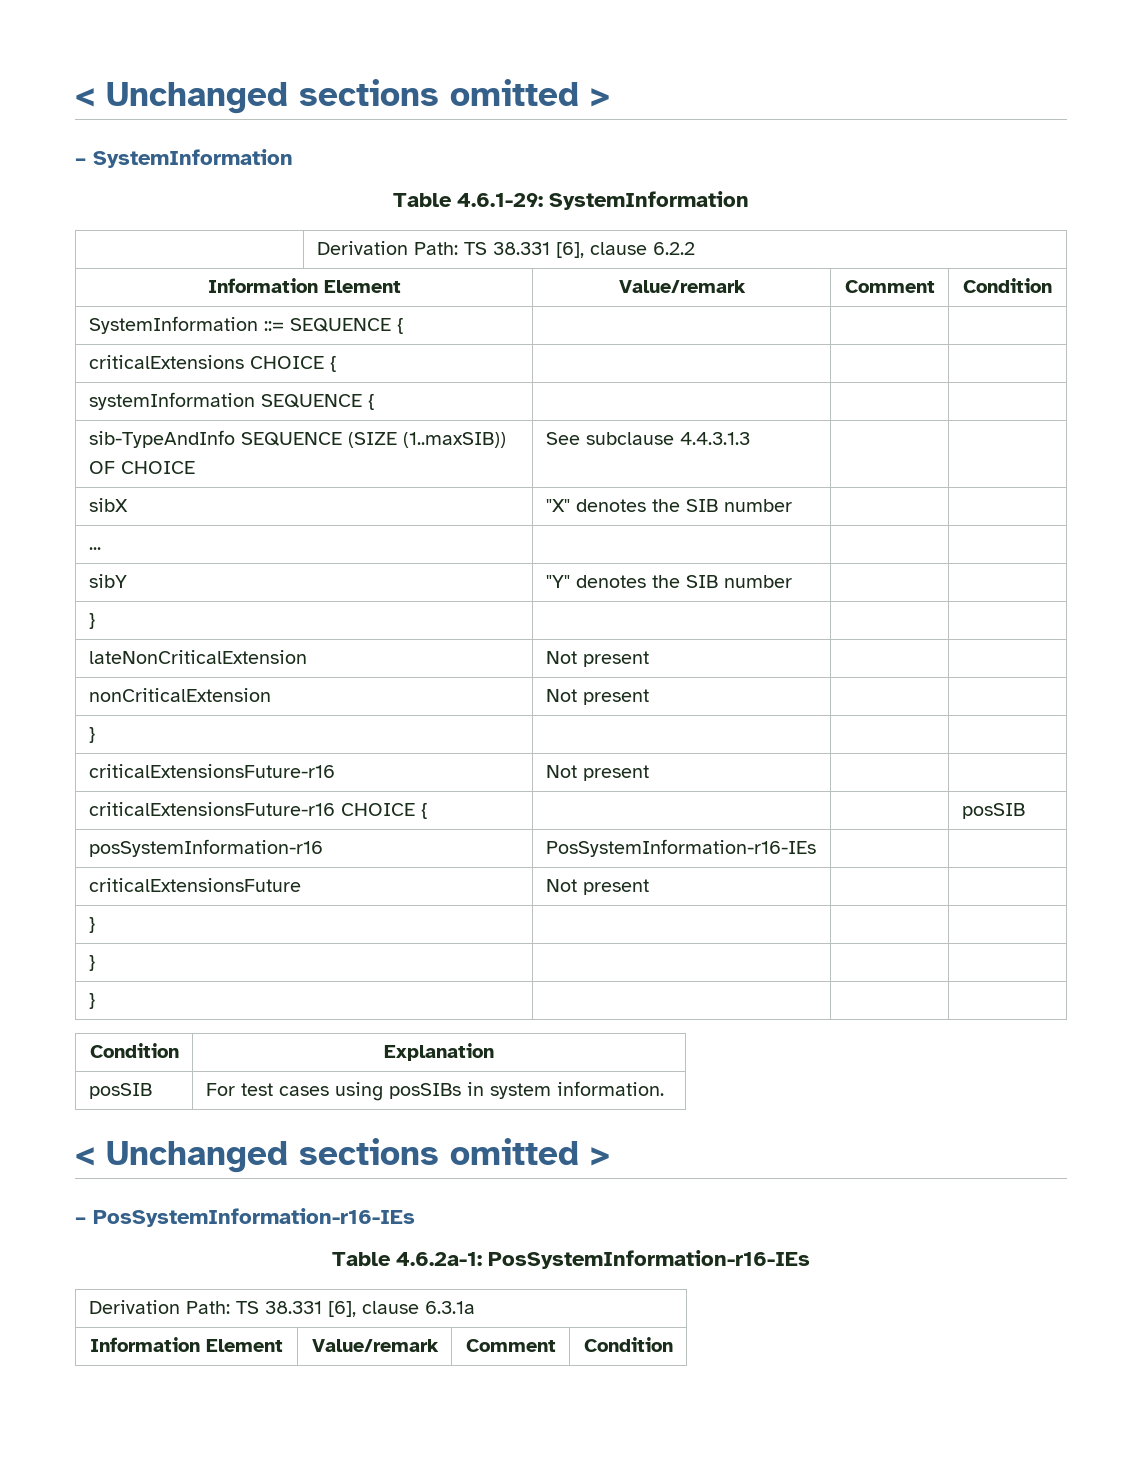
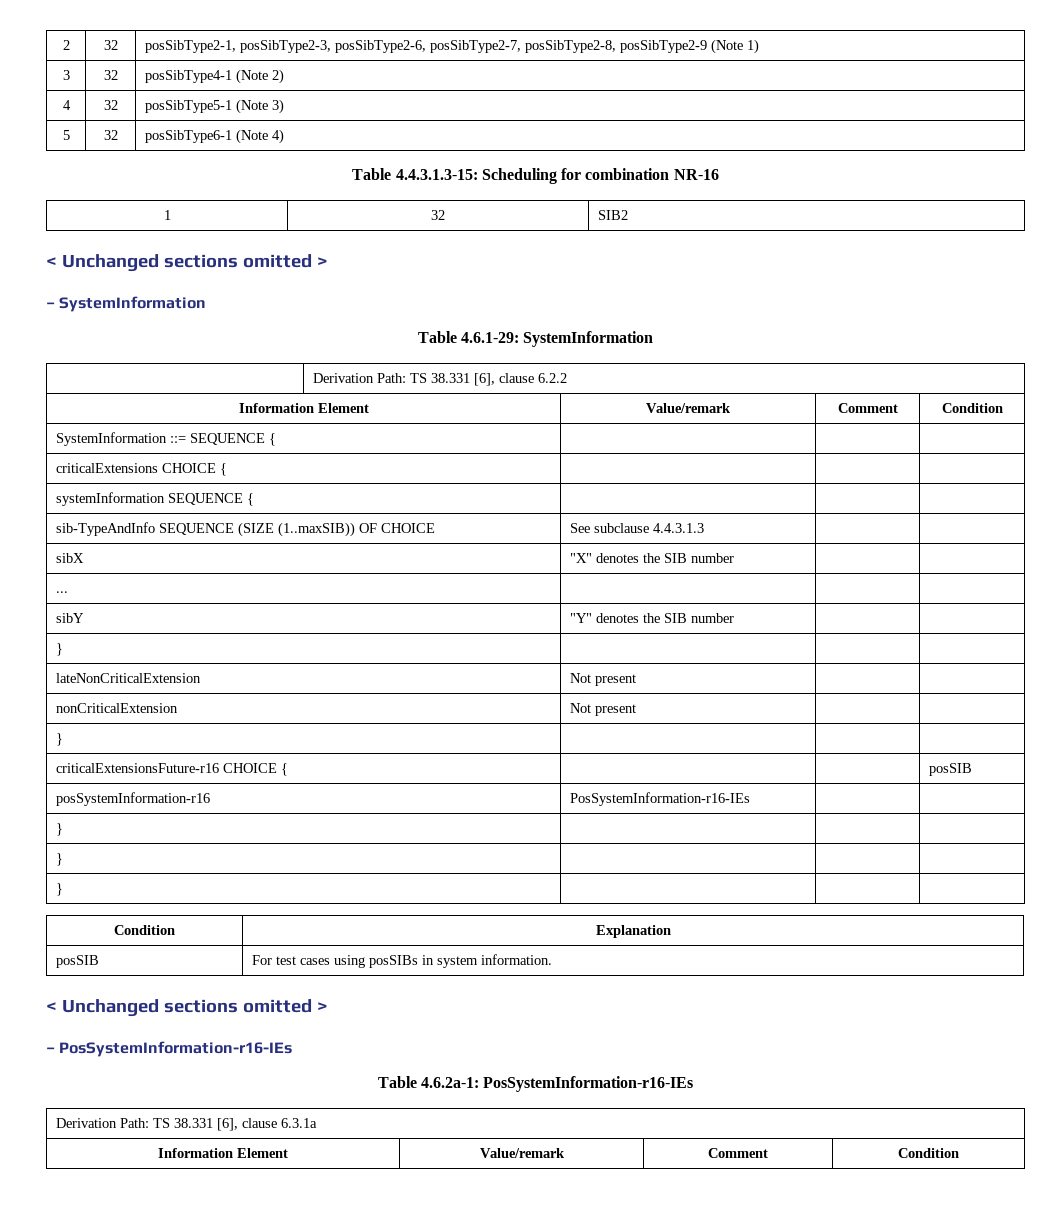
+ 2 | 32 | posSibType2-1, posSibType2-3, posSibType2-6, posSibType2-7, posSibType2-8, posSibType2-9 (Note 1)
+ 3 | 32 | posSibType4-1 (Note 2)
+ 4 | 32 | posSibType5-1 (Note 3)
+ 5 | 32 | posSibType6-1 (Note 4)
+ Table 4.4.3.1.3-15: Scheduling for combination NR-16
+ 1 | 32 | SIB2
- criticalExtensionsFuture-r16 | Not present | |
- criticalExtensionsFuture | Not present | |

